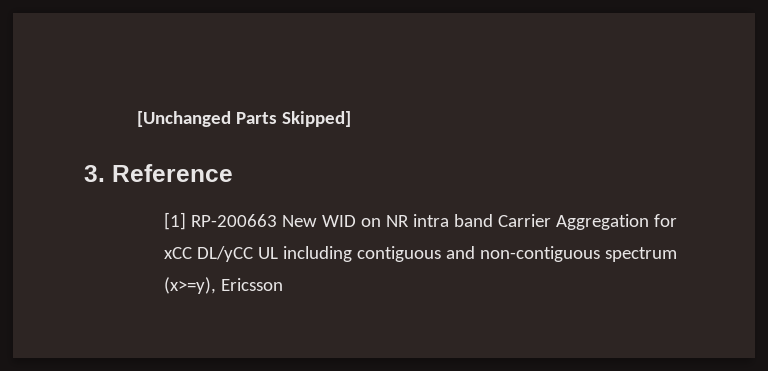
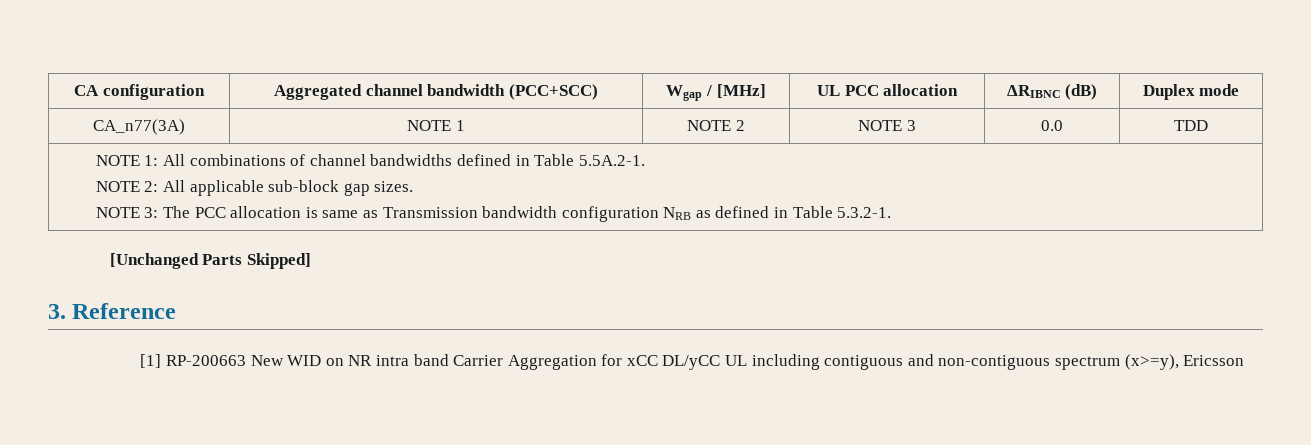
+ CA configuration | Aggregated channel bandwidth (PCC+SCC) | Wgap / [MHz] | UL PCC allocation | ΔRIBNC (dB) | Duplex mode
+ CA_n77(3A) | NOTE 1 | NOTE 2 | NOTE 3 | 0.0 | TDD
+ NOTE 1: All combinations of channel bandwidths defined in Table 5.5A.2-1.
+ NOTE 2: All applicable sub-block gap sizes.
+ NOTE 3: The PCC allocation is same as Transmission bandwidth configuration NRB as defined in Table 5.3.2-1.

